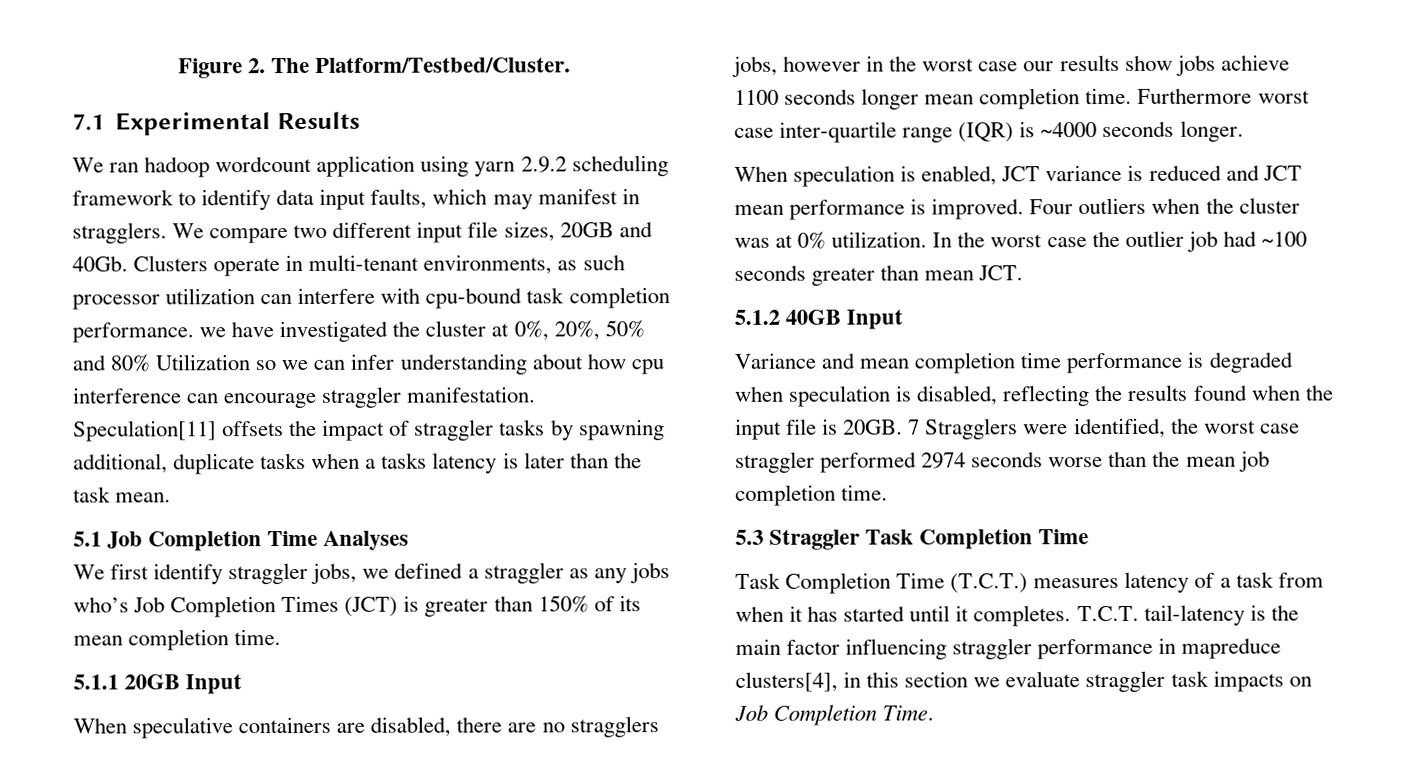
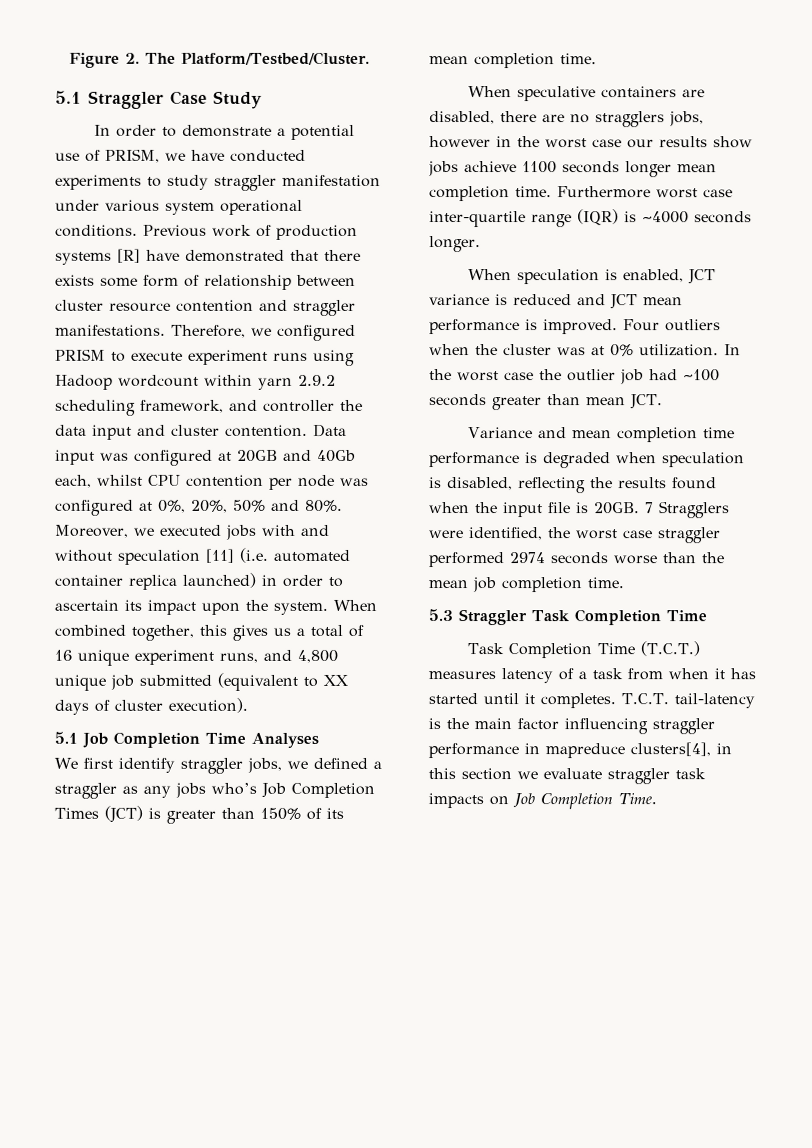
- 7.1 Experimental Results
- We ran hadoop wordcount application using yarn 2.9.2 scheduling framework to identify data input faults, which may manifest in stragglers. We compare two different input file sizes, 20GB and 40Gb. Clusters operate in multi-tenant environments, as such processor utilization can interfere with cpu-bound task completion performance. we have investigated the cluster at 0%, 20%, 50% and 80% Utilization so we can infer understanding about how cpu interference can encourage straggler manifestation. Speculation[11] offsets the impact of straggler tasks by spawning additional, duplicate tasks when a tasks latency is later than the task mean.
+ 5.1 Straggler Case Study
+ In order to demonstrate a potential use of PRISM, we have conducted experiments to study straggler manifestation under various system operational conditions. Previous work of production systems [R] have demonstrated that there exists some form of relationship between cluster resource contention and straggler manifestations. Therefore, we configured PRISM to execute experiment runs using Hadoop wordcount within yarn 2.9.2 scheduling framework, and controller the data input and cluster contention. Data input was configured at 20GB and 40Gb each, whilst CPU contention per node was configured at 0%, 20%, 50% and 80%. Moreover, we executed jobs with and without speculation [11] (i.e. automated container replica launched) in order to ascertain its impact upon the system. When combined together, this gives us a total of 16 unique experiment runs, and 4,800 unique job submitted (equivalent to XX days of cluster execution).
- 5.1.1 20GB Input
- 5.1.2 40GB Input

